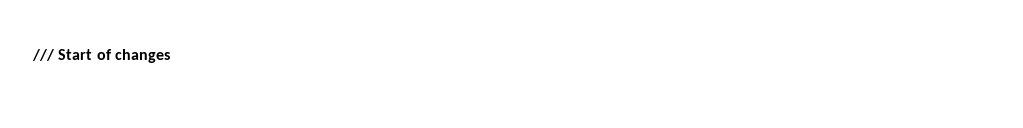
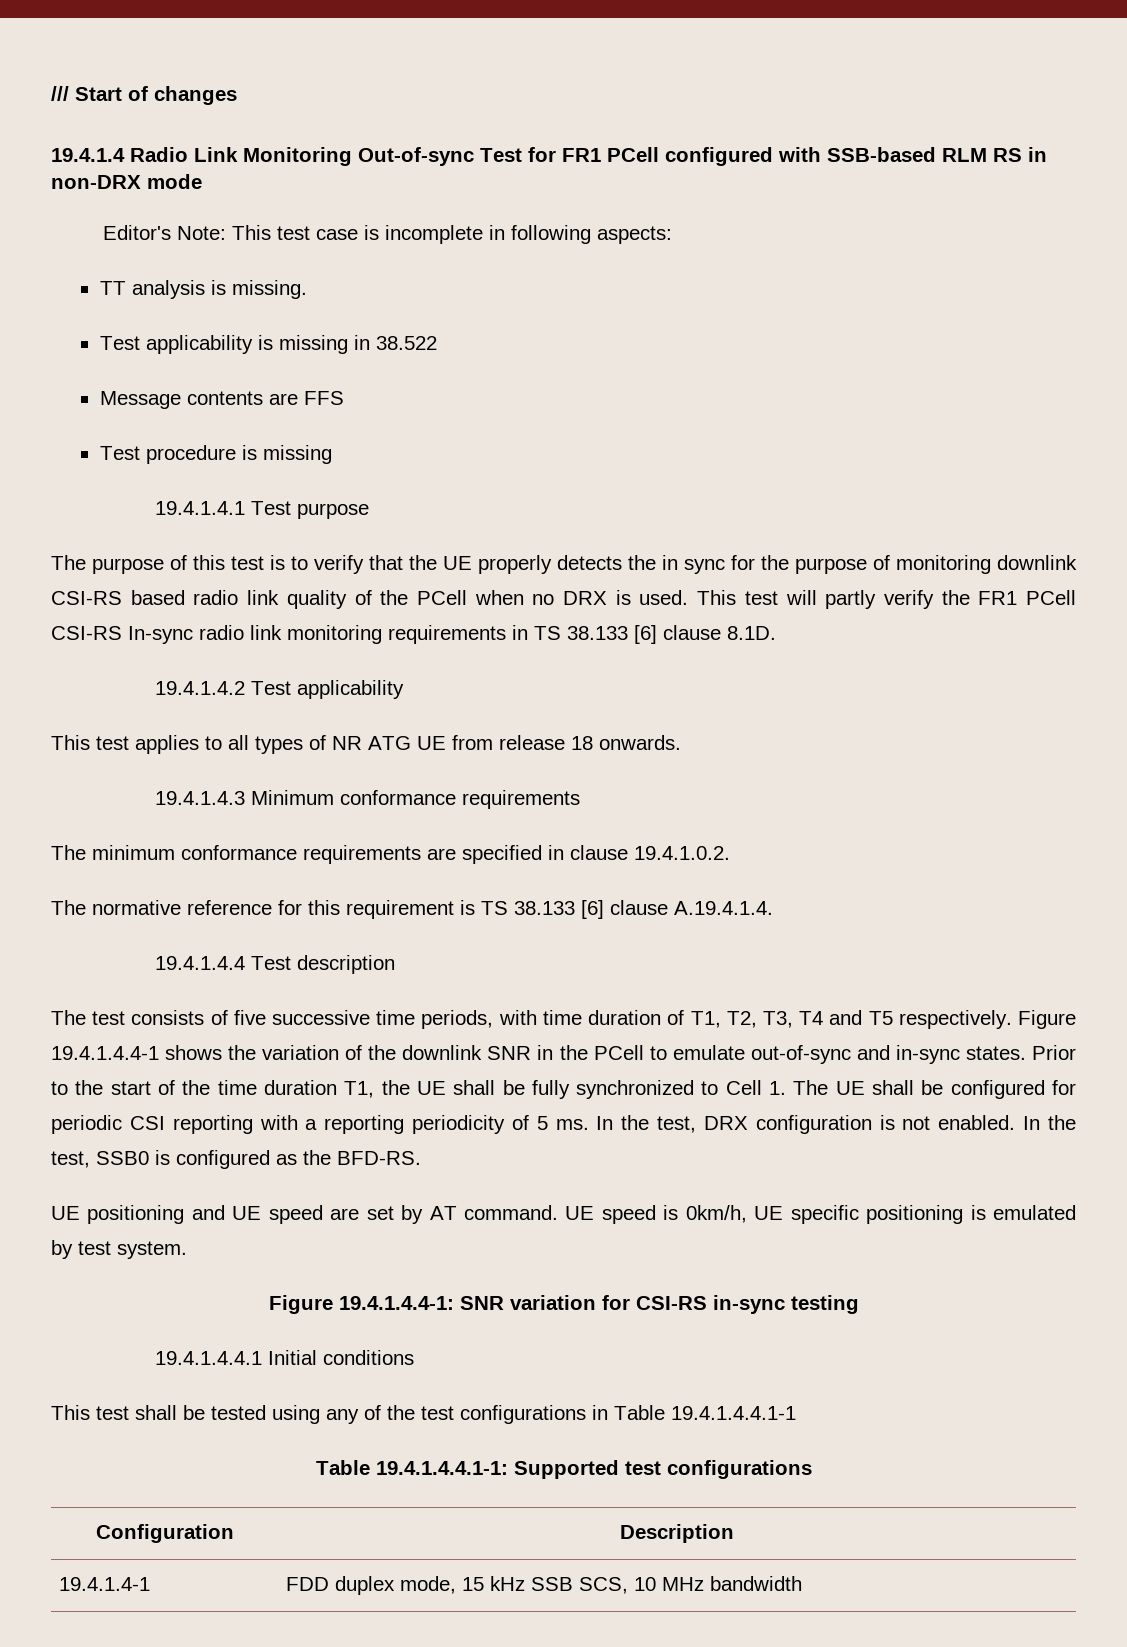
+ 19.4.1.4 Radio Link Monitoring Out-of-sync Test for FR1 PCell configured with SSB-based RLM RS in non-DRX mode
+ Editor's Note: This test case is incomplete in following aspects:
+ TT analysis is missing.
+ Test applicability is missing in 38.522
+ Message contents are FFS
+ Test procedure is missing
+ 19.4.1.4.1 Test purpose
+ The purpose of this test is to verify that the UE properly detects the in sync for the purpose of monitoring downlink CSI-RS based radio link quality of the PCell when no DRX is used. This test will partly verify the FR1 PCell CSI-RS In-sync radio link monitoring requirements in TS 38.133 [6] clause 8.1D.
+ 19.4.1.4.2 Test applicability
+ This test applies to all types of NR ATG UE from release 18 onwards.
+ 19.4.1.4.3 Minimum conformance requirements
+ The minimum conformance requirements are specified in clause 19.4.1.0.2.
+ The normative reference for this requirement is TS 38.133 [6] clause A.19.4.1.4.
+ 19.4.1.4.4 Test description
+ The test consists of five successive time periods, with time duration of T1, T2, T3, T4 and T5 respectively. Figure 19.4.1.4.4-1 shows the variation of the downlink SNR in the PCell to emulate out-of-sync and in-sync states. Prior to the start of the time duration T1, the UE shall be fully synchronized to Cell 1. The UE shall be configured for periodic CSI reporting with a reporting periodicity of 5 ms. In the test, DRX configuration is not enabled. In the test, SSB0 is configured as the BFD-RS.
+ UE positioning and UE speed are set by AT command. UE speed is 0km/h, UE specific positioning is emulated by test system.
+ Figure 19.4.1.4.4-1: SNR variation for CSI-RS in-sync testing
+ 19.4.1.4.4.1 Initial conditions
+ This test shall be tested using any of the test configurations in Table 19.4.1.4.4.1-1
+ Table 19.4.1.4.4.1-1: Supported test configurations
+ Configuration | Description
+ 19.4.1.4-1 | FDD duplex mode, 15 kHz SSB SCS, 10 MHz bandwidth

